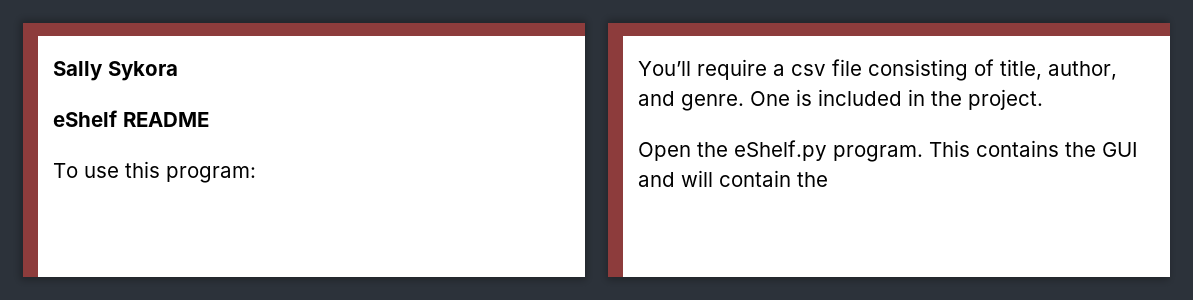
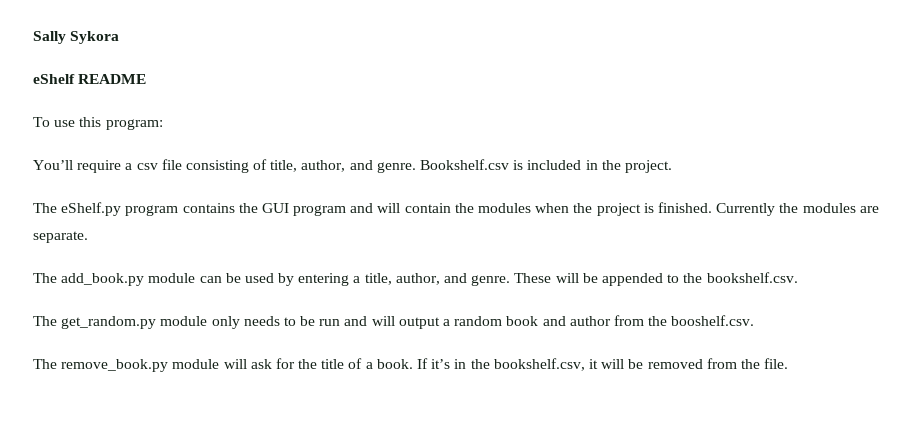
- One is included in the project.
+ Bookshelf.csv is included in the project.
- Open the eShelf.py program. This contains the GUI and will contain the
+ The eShelf.py program contains the GUI program and will contain the modules when the project is finished. Currently the modules are separate.
+ The add_book.py module can be used by entering a title, author, and genre. These will be appended to the bookshelf.csv.
+ The get_random.py module only needs to be run and will output a random book and author from the booshelf.csv.
+ The remove_book.py module will ask for the title of a book. If it’s in the bookshelf.csv, it will be removed from the file.

